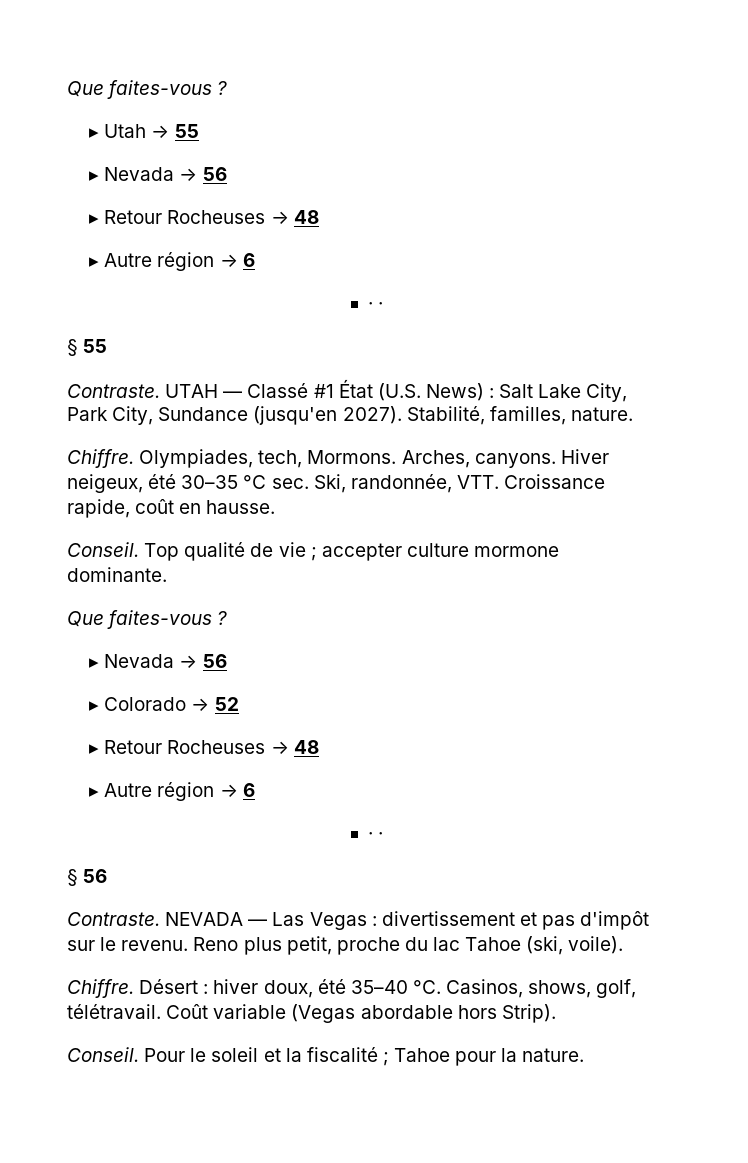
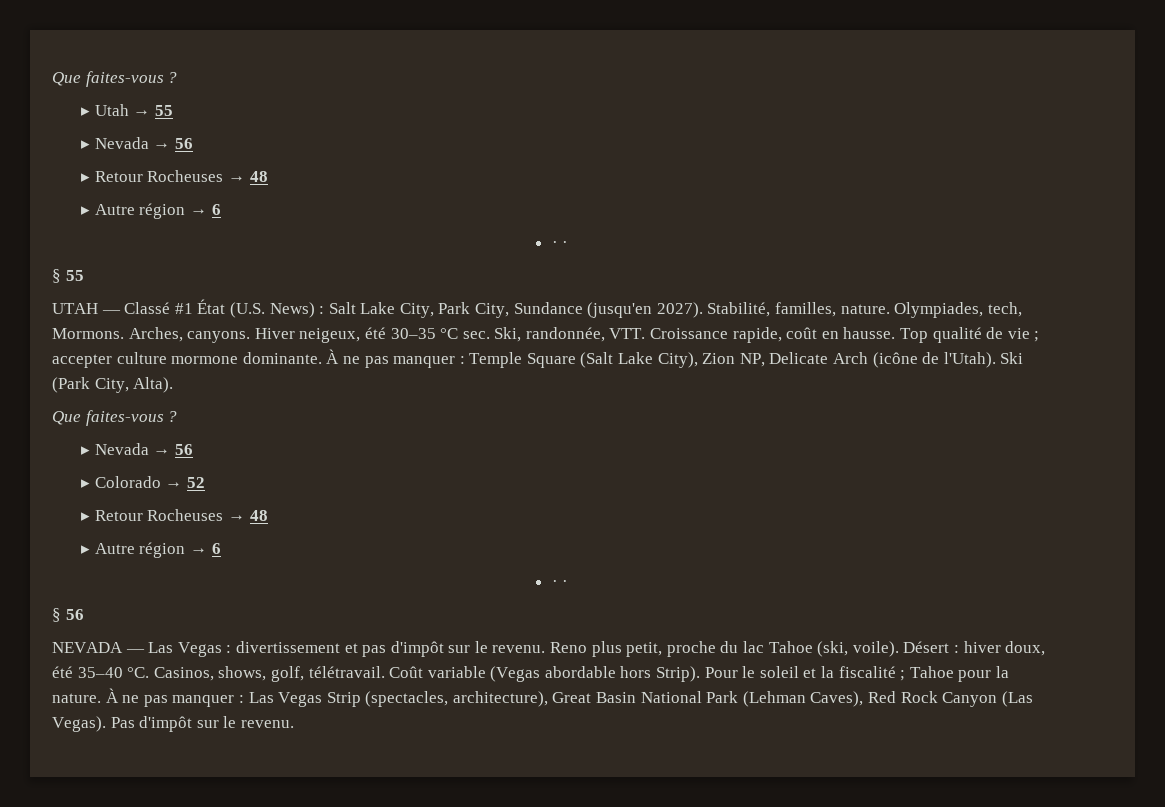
  § 55
- Contraste. UTAH — Classé #1 État (U.S. News) : Salt Lake City, Park City, Sundance (jusqu'en 2027).
+ UTAH — Classé #1 État (U.S. News) : Salt Lake City, Park City, Sundance (jusqu'en 2027).
- Stabilité, familles, nature.
- Chiffre. Olympiades, tech, Mormons.
+ Stabilité, familles, nature. Olympiades, tech, Mormons.
- Hiver neigeux, été 30–35 °C sec. Ski, randonnée, VTT. Croissance rapide, coût en hausse.
- Conseil. Top qualité de vie ; accepter culture mormone dominante.
+ Hiver neigeux, été 30–35 °C sec. Ski, randonnée, VTT. Croissance rapide, coût en hausse. Top qualité de vie ; accepter culture mormone dominante. À ne pas manquer : Temple Square (Salt Lake City), Zion NP, Delicate Arch (icône de l'Utah). Ski (Park City, Alta).
  § 56
- Contraste. NEVADA — Las Vegas : divertissement et pas d'impôt sur le revenu.
+ NEVADA — Las Vegas : divertissement et pas d'impôt sur le revenu.
- Reno plus petit, proche du lac Tahoe (ski, voile).
- Chiffre. Désert : hiver doux, été 35–40 °C.
+ Reno plus petit, proche du lac Tahoe (ski, voile). Désert : hiver doux, été 35–40 °C.
- Coût variable (Vegas abordable hors Strip).
- Conseil. Pour le soleil et la fiscalité ; Tahoe pour la nature.
+ Coût variable (Vegas abordable hors Strip). Pour le soleil et la fiscalité ; Tahoe pour la nature.
+ À ne pas manquer : Las Vegas Strip (spectacles, architecture), Great Basin National Park (Lehman Caves), Red Rock Canyon (Las Vegas). Pas d'impôt sur le revenu.

